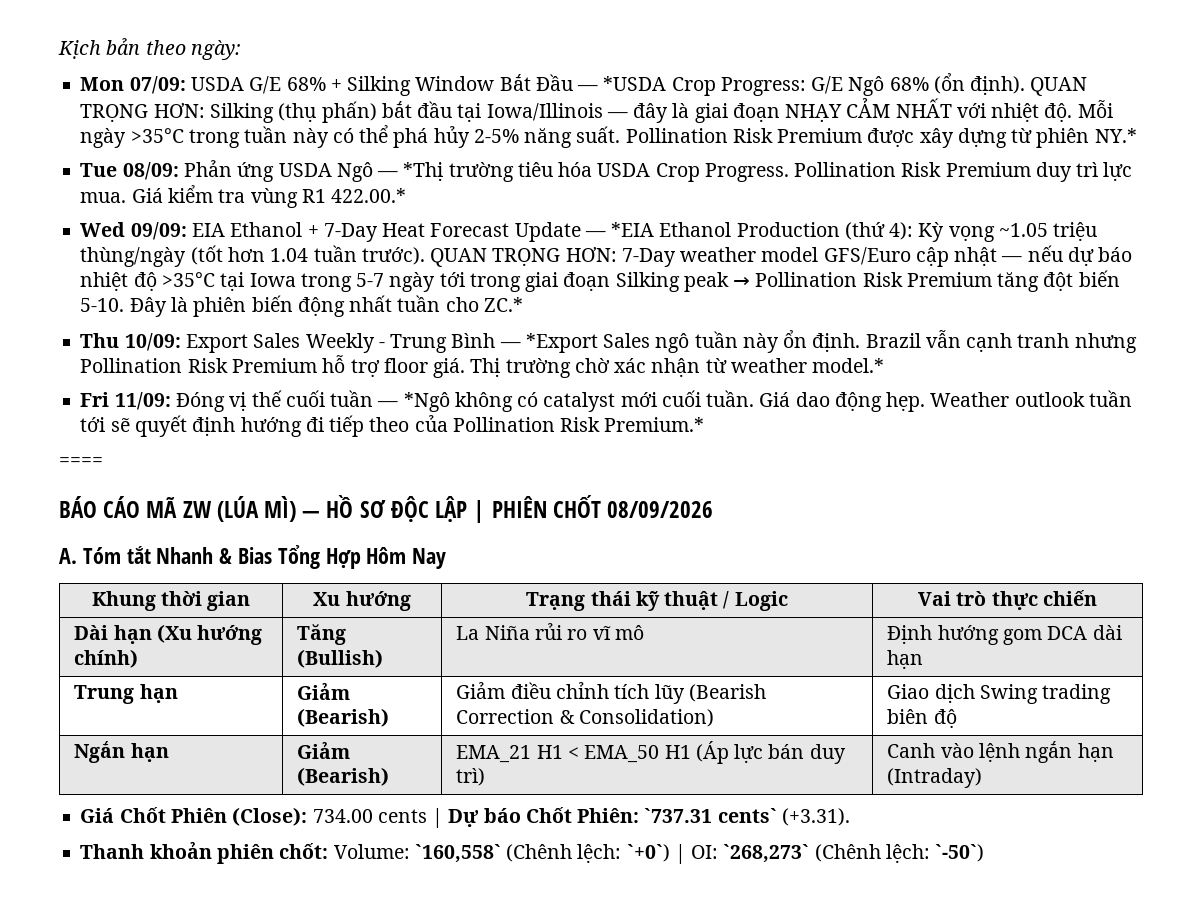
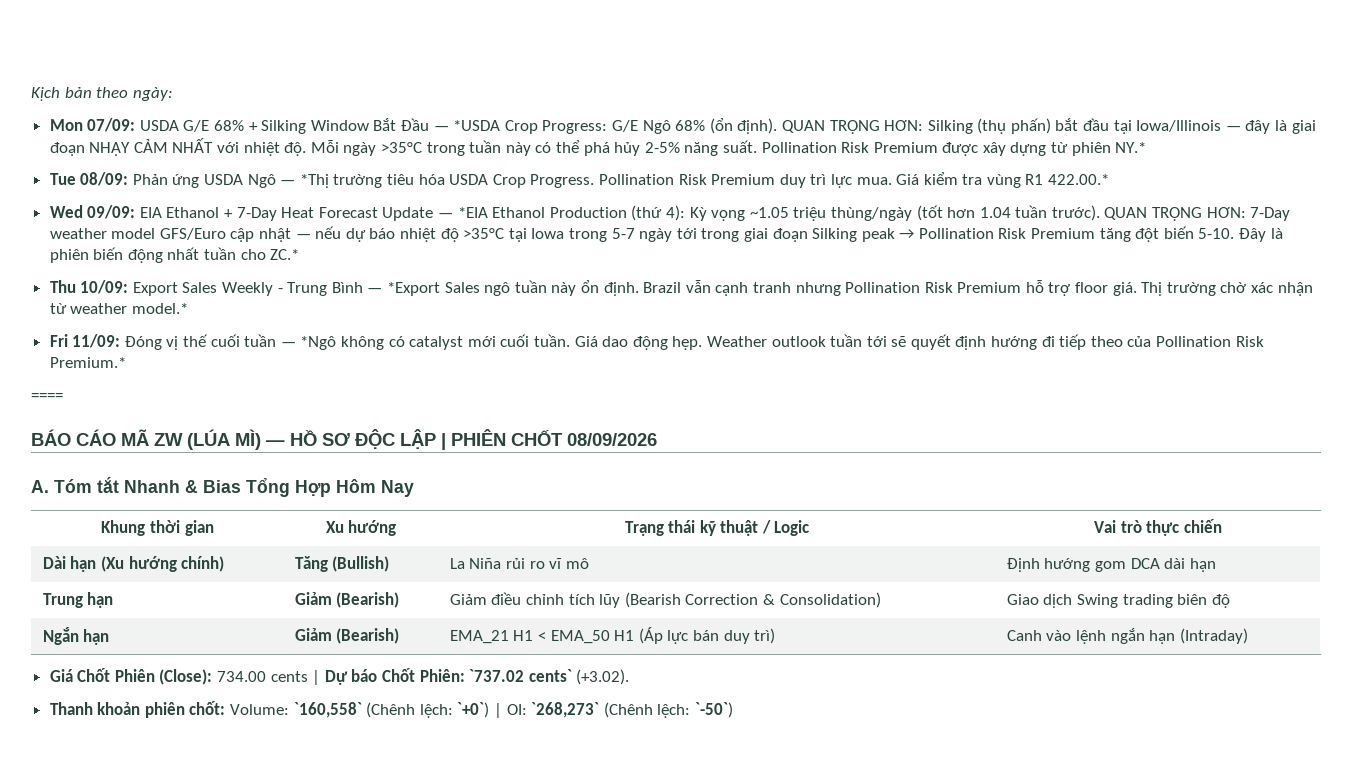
- Giá Chốt Phiên (Close): 734.00 cents | Dự báo Chốt Phiên: `737.31 cents` (+3.31).
+ Giá Chốt Phiên (Close): 734.00 cents | Dự báo Chốt Phiên: `737.02 cents` (+3.02).

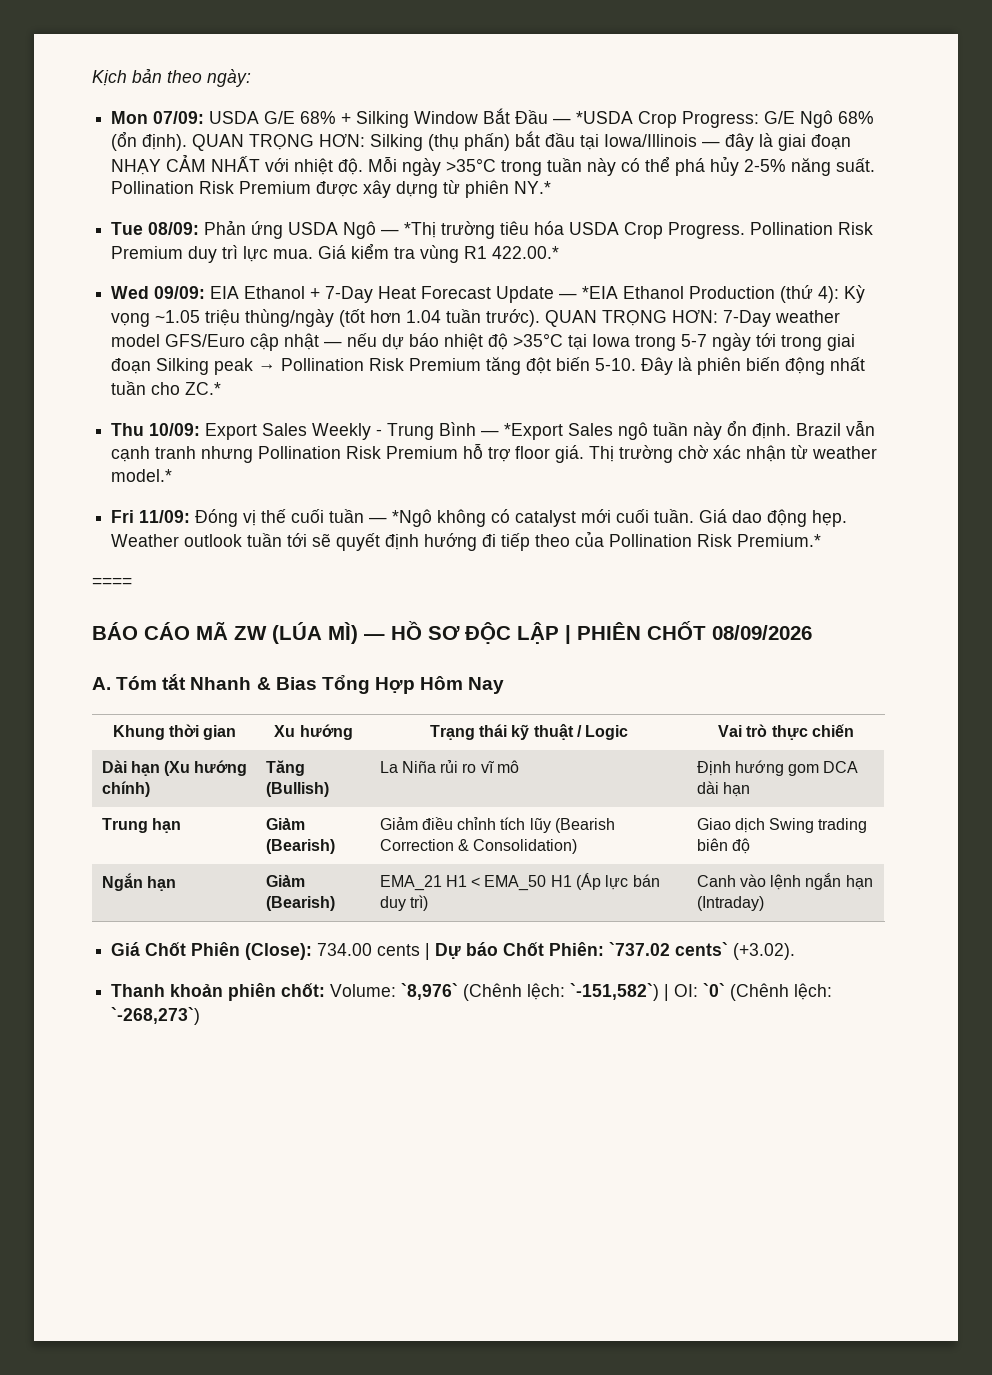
- Thanh khoản phiên chốt: Volume: `160,558` (Chênh lệch: `+0`) | OI: `268,273` (Chênh lệch: `-50`)
+ Thanh khoản phiên chốt: Volume: `8,976` (Chênh lệch: `-151,582`) | OI: `0` (Chênh lệch: `-268,273`)

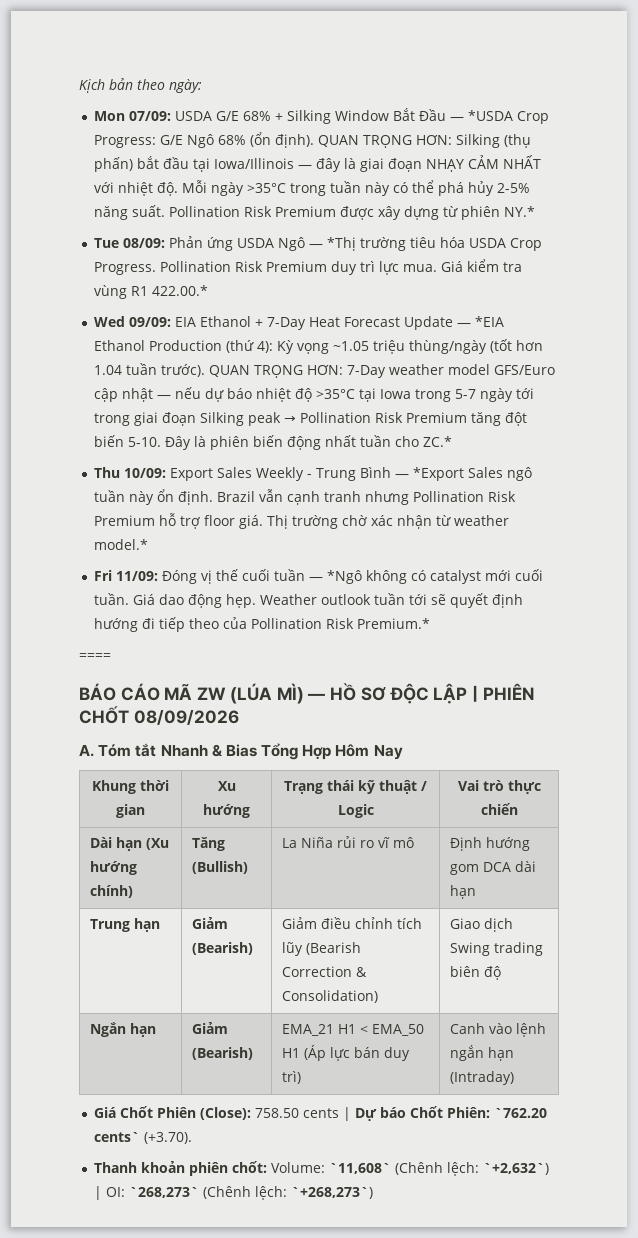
- Giá Chốt Phiên (Close): 734.00 cents | Dự báo Chốt Phiên: `737.02 cents` (+3.02).
+ Giá Chốt Phiên (Close): 758.50 cents | Dự báo Chốt Phiên: `762.20 cents` (+3.70).
- Thanh khoản phiên chốt: Volume: `8,976` (Chênh lệch: `-151,582`) | OI: `0` (Chênh lệch: `-268,273`)
+ Thanh khoản phiên chốt: Volume: `11,608` (Chênh lệch: `+2,632`) | OI: `268,273` (Chênh lệch: `+268,273`)

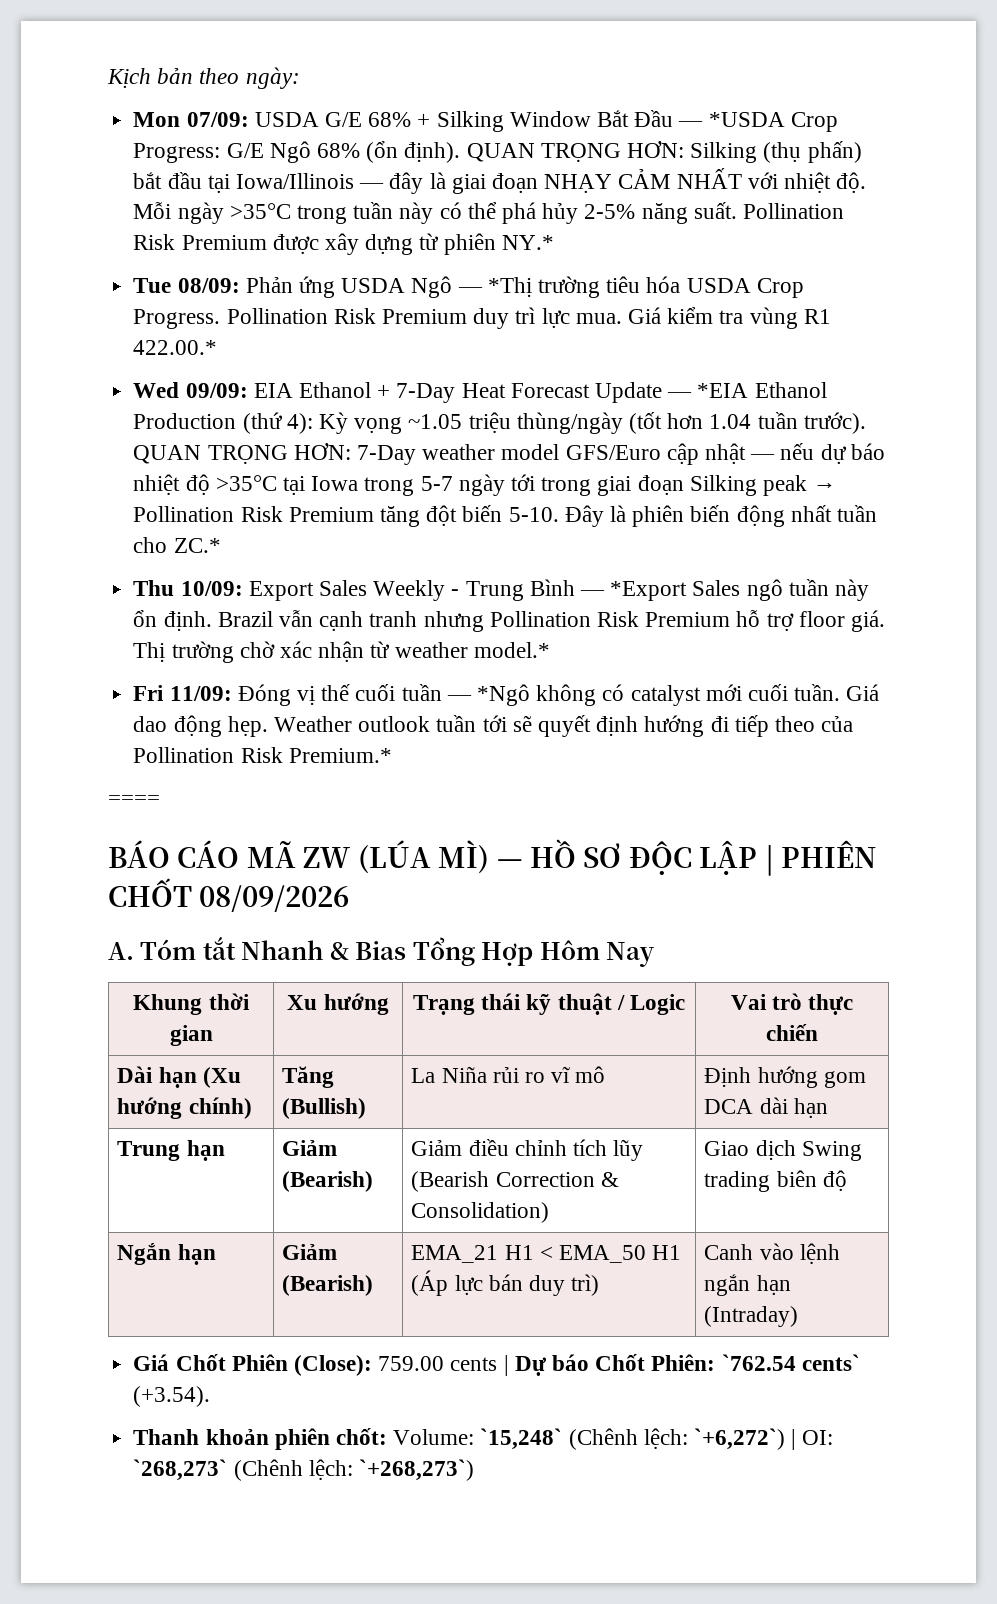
- Giá Chốt Phiên (Close): 758.50 cents | Dự báo Chốt Phiên: `762.20 cents` (+3.70).
+ Giá Chốt Phiên (Close): 759.00 cents | Dự báo Chốt Phiên: `762.54 cents` (+3.54).
- Thanh khoản phiên chốt: Volume: `11,608` (Chênh lệch: `+2,632`) | OI: `268,273` (Chênh lệch: `+268,273`)
+ Thanh khoản phiên chốt: Volume: `15,248` (Chênh lệch: `+6,272`) | OI: `268,273` (Chênh lệch: `+268,273`)

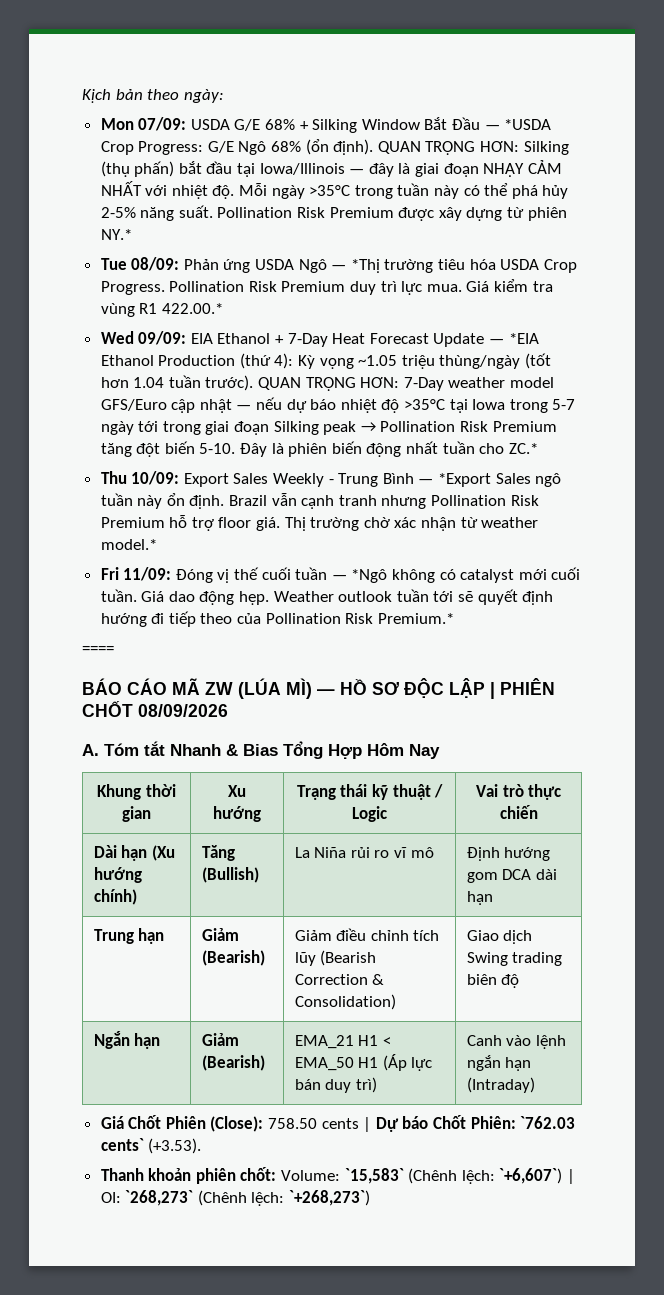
- Giá Chốt Phiên (Close): 759.00 cents | Dự báo Chốt Phiên: `762.54 cents` (+3.54).
+ Giá Chốt Phiên (Close): 758.50 cents | Dự báo Chốt Phiên: `762.03 cents` (+3.53).
- Thanh khoản phiên chốt: Volume: `15,248` (Chênh lệch: `+6,272`) | OI: `268,273` (Chênh lệch: `+268,273`)
+ Thanh khoản phiên chốt: Volume: `15,583` (Chênh lệch: `+6,607`) | OI: `268,273` (Chênh lệch: `+268,273`)

